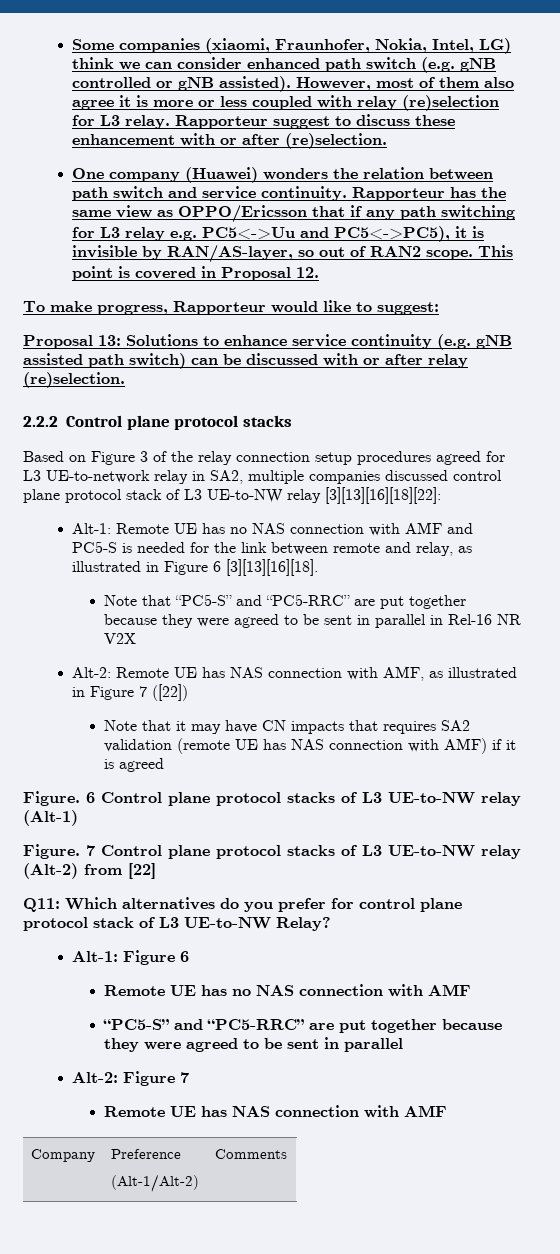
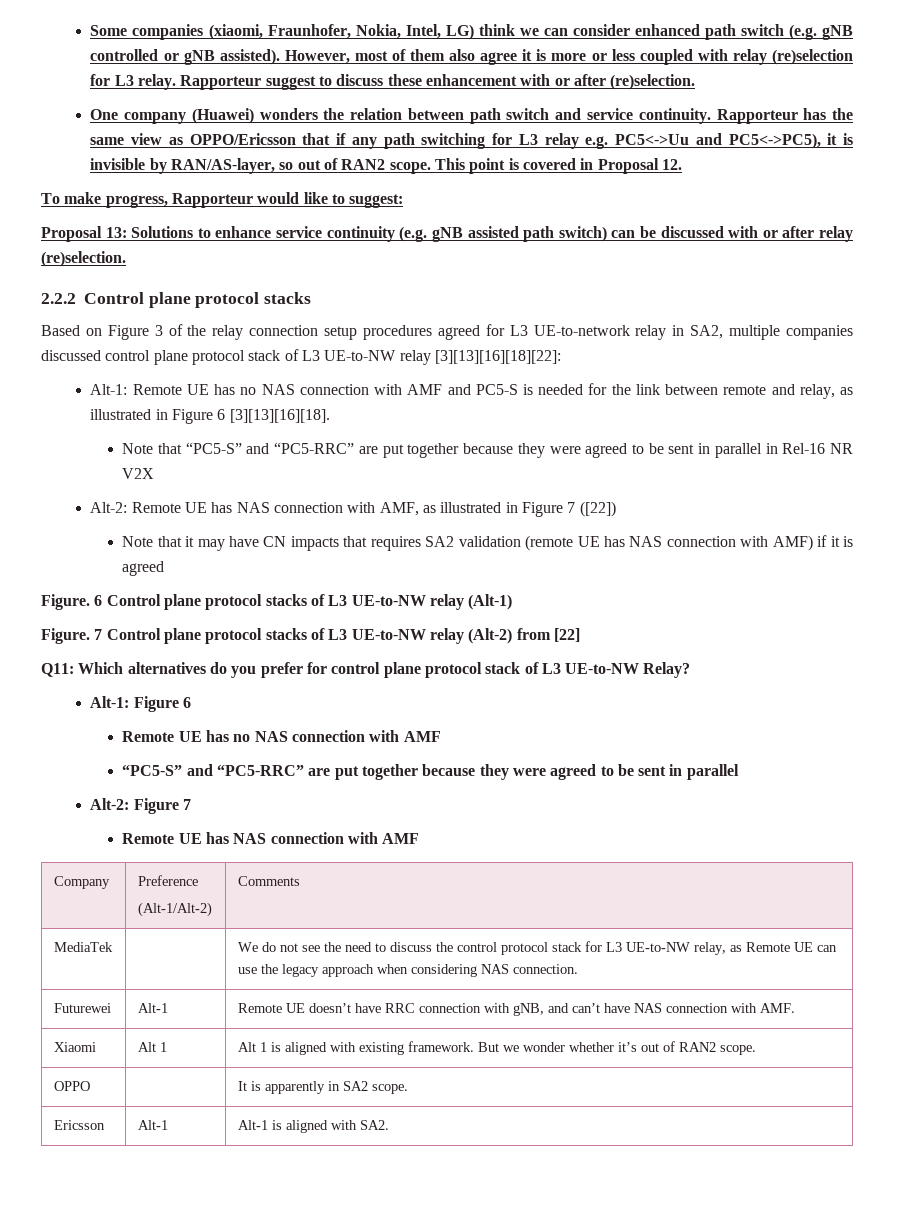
+ MediaTek | | We do not see the need to discuss the control protocol stack for L3 UE-to-NW relay, as Remote UE can use the legacy approach when considering NAS connection.
+ Futurewei | Alt-1 | Remote UE doesn’t have RRC connection with gNB, and can’t have NAS connection with AMF.
+ Xiaomi | Alt 1 | Alt 1 is aligned with existing framework. But we wonder whether it’s out of RAN2 scope.
+ OPPO | | It is apparently in SA2 scope.
+ Ericsson | Alt-1 | Alt-1 is aligned with SA2.

